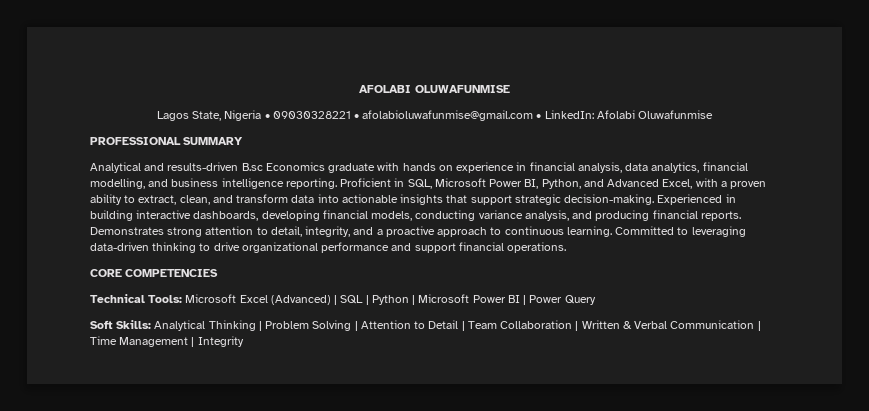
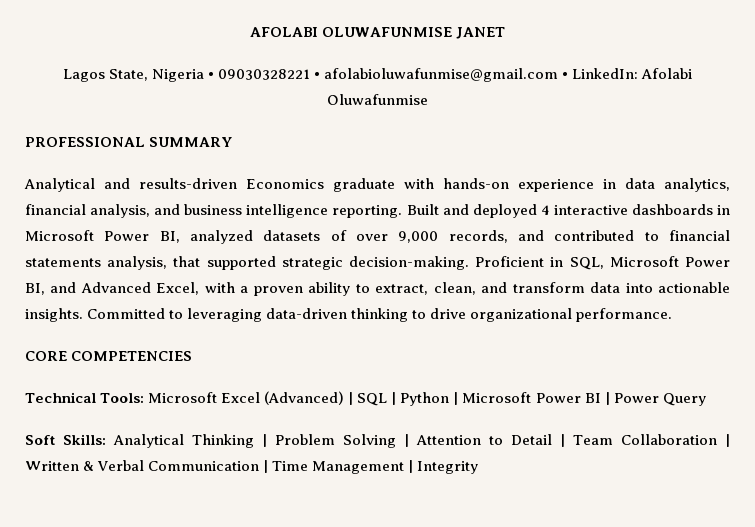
- AFOLABI OLUWAFUNMISE
+ AFOLABI OLUWAFUNMISE JANET
- Analytical and results-driven B.sc Economics graduate with hands on experience in financial analysis, data analytics, financial modelling, and business intelligence reporting.
+ Analytical and results-driven Economics graduate with hands-on experience in data analytics, financial analysis, and business intelligence reporting.
+ Built and deployed 4 interactive dashboards in Microsoft Power BI, analyzed datasets of over 9,000 records, and contributed to financial statements analysis, that supported strategic decision-making.
- Proficient in SQL, Microsoft Power BI, Python, and Advanced Excel, with a proven ability to extract, clean, and transform data into actionable insights that support strategic decision-making. Experienced in building interactive dashboards, developing financial models, conducting variance analysis, and producing financial reports. Demonstrates strong attention to detail, integrity, and a proactive approach to continuous learning.
+ Proficient in SQL, Microsoft Power BI, and Advanced Excel, with a proven ability to extract, clean, and transform data into actionable insights.
- Committed to leveraging data-driven thinking to drive organizational performance and support financial operations.
+ Committed to leveraging data-driven thinking to drive organizational performance.

